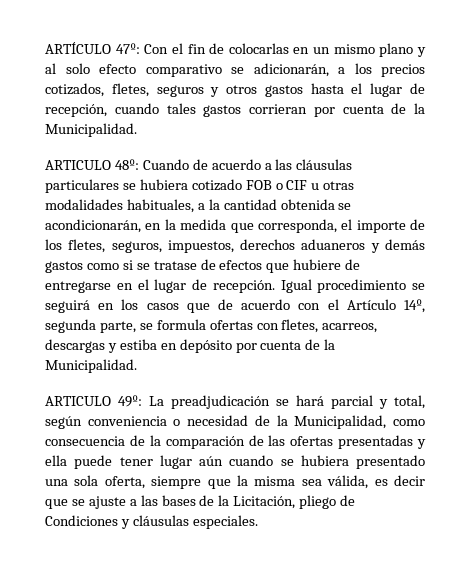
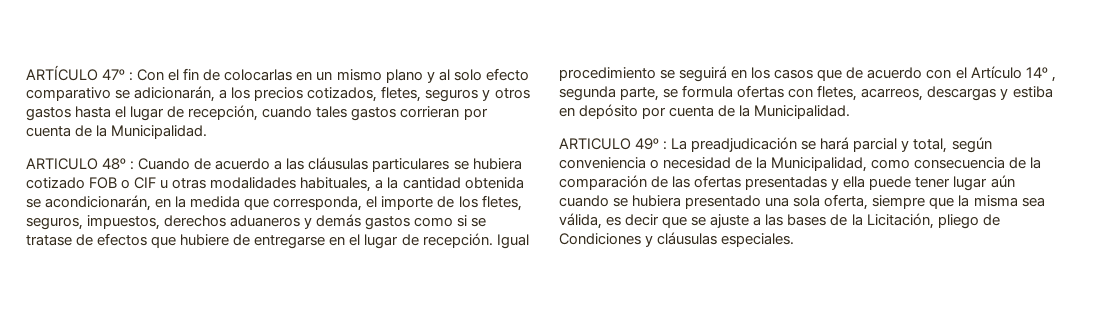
- ARTÍCULO 47º: Con el fin de colocarlas en un mismo plano y al solo efecto comparativo se adicionarán, a los precios cotizados, fletes, seguros y otros gastos hasta el lugar de recepción, cuando tales gastos corrieran por cuenta de la Municipalidad.
+ ARTÍCULO 47º : Con el fin de colocarlas en un mismo plano y al solo efecto comparativo se adicionarán, a los precios cotizados, fletes, seguros y otros gastos hasta el lugar de recepción, cuando tales gastos corrieran por cuenta de la Municipalidad.
- ARTICULO 48º: Cuando de acuerdo a las cláusulas particulares se hubiera cotizado FOB o CIF u otras modalidades habituales, a la cantidad obtenida se acondicionarán, en la medida que corresponda, el importe de los fletes, seguros, impuestos, derechos aduaneros y demás gastos como si se tratase de efectos que hubiere de entregarse en el lugar de recepción.
+ ARTICULO 48º : Cuando de acuerdo a las cláusulas particulares se hubiera cotizado FOB o CIF u otras modalidades habituales, a la cantidad obtenida se acondicionarán, en la medida que corresponda, el importe de los fletes, seguros, impuestos, derechos aduaneros y demás gastos como si se tratase de efectos que hubiere de entregarse en el lugar de recepción.
- Igual procedimiento se seguirá en los casos que de acuerdo con el Artículo 14º, segunda parte, se formula ofertas con fletes, acarreos, descargas y estiba en depósito por cuenta de la Municipalidad.
+ Igual procedimiento se seguirá en los casos que de acuerdo con el Artículo 14º , segunda parte, se formula ofertas con fletes, acarreos, descargas y estiba en depósito por cuenta de la Municipalidad.
- ARTICULO 49º: La preadjudicación se hará parcial y total, según conveniencia o necesidad de la Municipalidad, como consecuencia de la comparación de las ofertas presentadas y ella puede tener lugar aún cuando se hubiera presentado una sola oferta, siempre que la misma sea válida, es decir que se ajuste a las bases de la Licitación, pliego de Condiciones y cláusulas especiales.
+ ARTICULO 49º : La preadjudicación se hará parcial y total, según conveniencia o necesidad de la Municipalidad, como consecuencia de la comparación de las ofertas presentadas y ella puede tener lugar aún cuando se hubiera presentado una sola oferta, siempre que la misma sea válida, es decir que se ajuste a las bases de la Licitación, pliego de Condiciones y cláusulas especiales.

